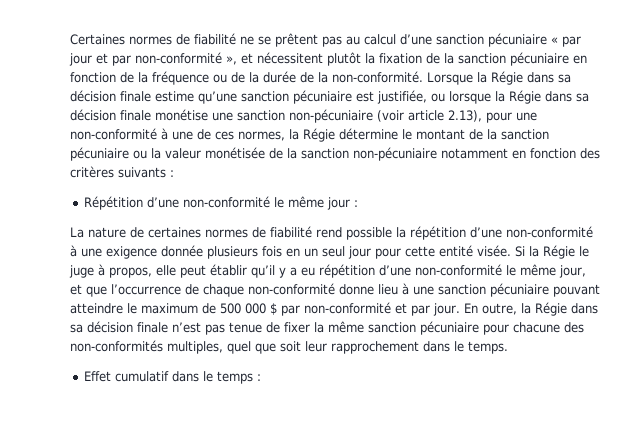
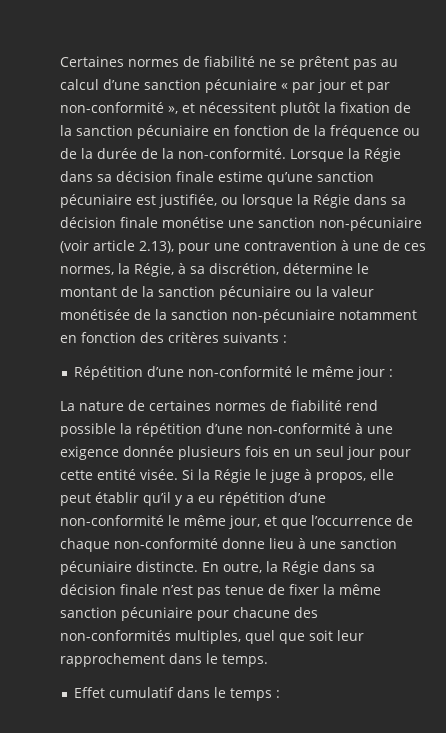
- Lorsque la Régie dans sa décision finale estime qu’une sanction pécuniaire est justifiée, ou lorsque la Régie dans sa décision finale monétise une sanction non-pécuniaire (voir article 2.13), pour une non-conformité à une de ces normes, la Régie détermine le montant de la sanction pécuniaire ou la valeur monétisée de la sanction non-pécuniaire notamment en fonction des critères suivants :
+ Lorsque la Régie dans sa décision finale estime qu’une sanction pécuniaire est justifiée, ou lorsque la Régie dans sa décision finale monétise une sanction non-pécuniaire (voir article 2.13), pour une contravention à une de ces normes, la Régie, à sa discrétion, détermine le montant de la sanction pécuniaire ou la valeur monétisée de la sanction non-pécuniaire notamment en fonction des critères suivants :
- Si la Régie le juge à propos, elle peut établir qu’il y a eu répétition d’une non-conformité le même jour, et que l’occurrence de chaque non-conformité donne lieu à une sanction pécuniaire pouvant atteindre le maximum de 500 000 $ par non-conformité et par jour.
+ Si la Régie le juge à propos, elle peut établir qu’il y a eu répétition d’une non-conformité le même jour, et que l’occurrence de chaque non-conformité donne lieu à une sanction pécuniaire distincte.

